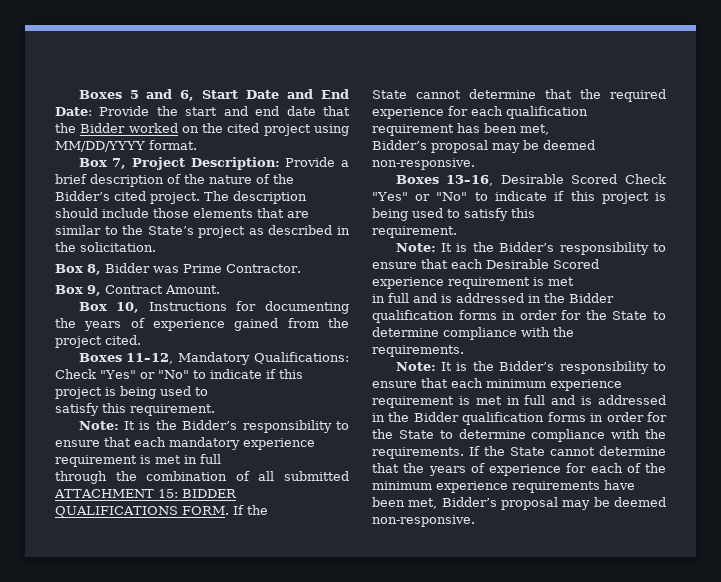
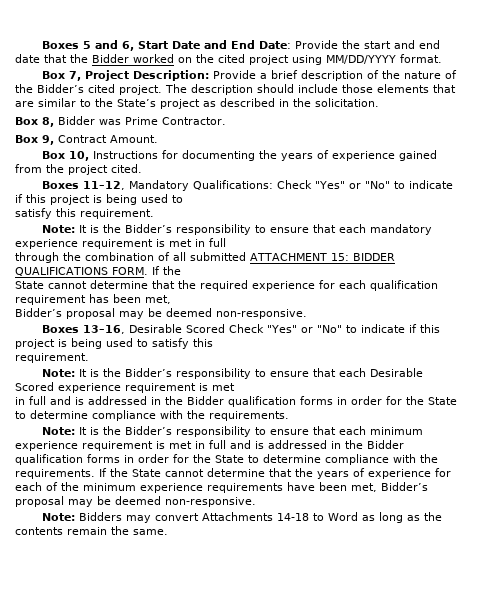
+ Note: Bidders may convert Attachments 14-18 to Word as long as the contents remain the same.

